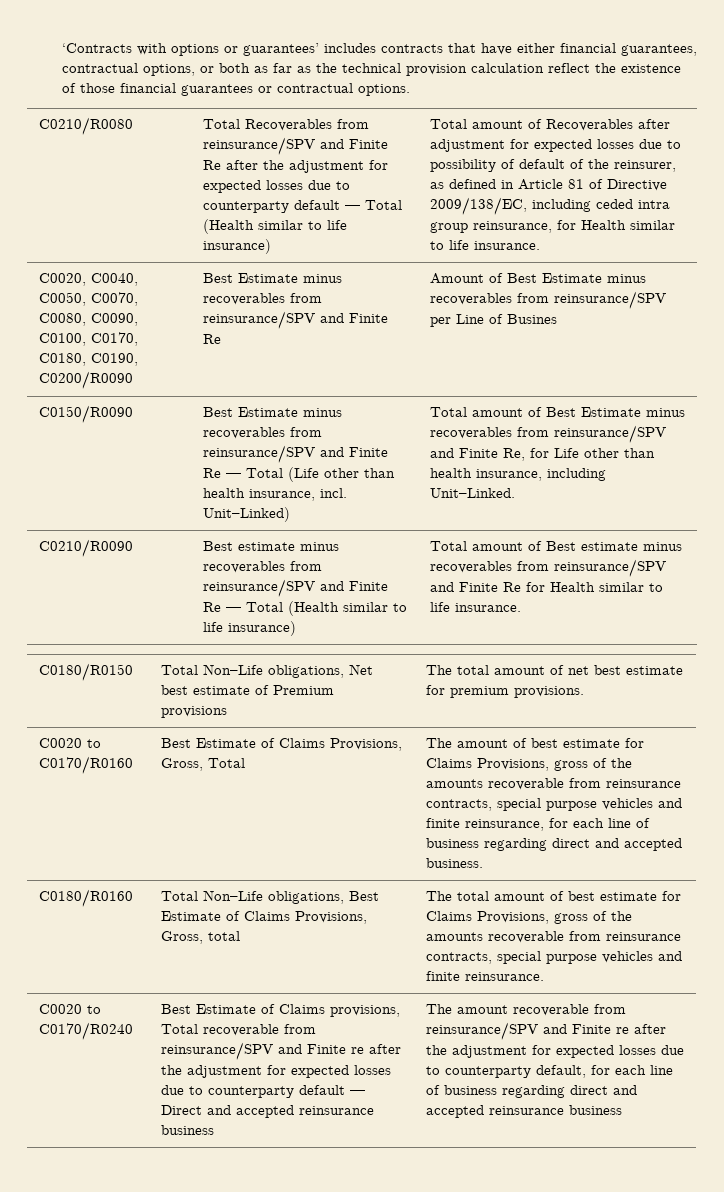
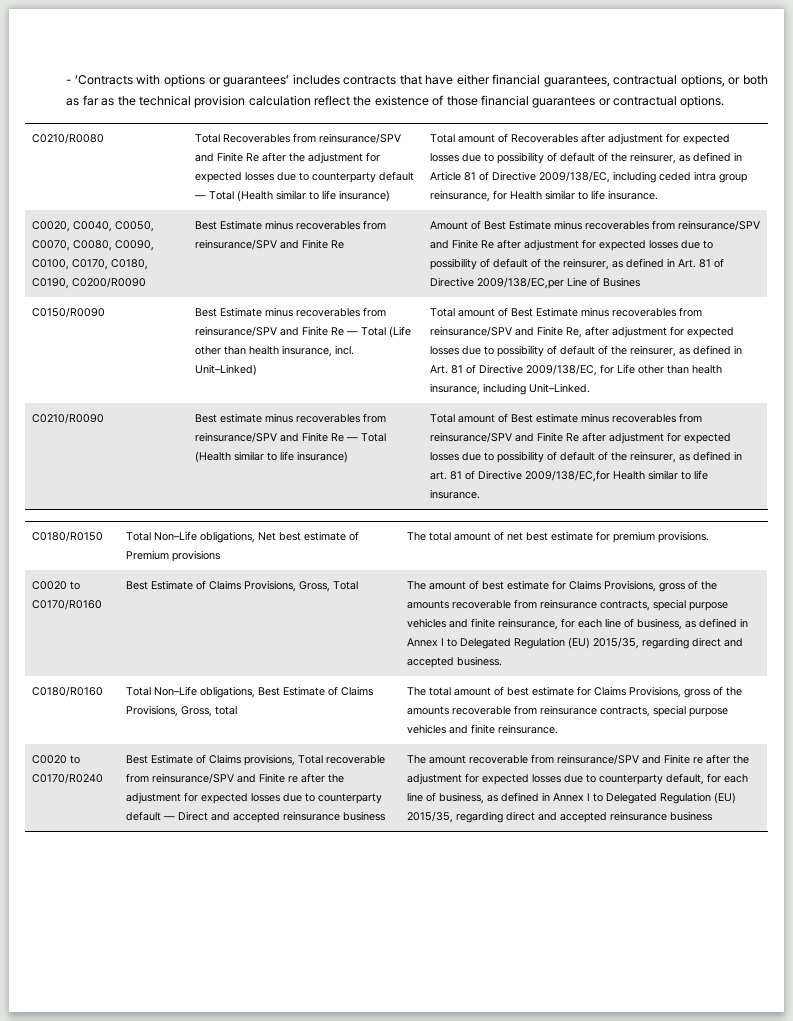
- ‘Contracts with options or guarantees’ includes contracts that have either financial guarantees, contractual options, or both as far as the technical provision calculation reflect the existence of those financial guarantees or contractual options.
+ - ‘Contracts with options or guarantees’ includes contracts that have either financial guarantees, contractual options, or both as far as the technical provision calculation reflect the existence of those financial guarantees or contractual options.
- Amount of Best Estimate minus recoverables from reinsurance/SPV per Line of Busines
+ Amount of Best Estimate minus recoverables from reinsurance/SPV and Finite Re after adjustment for expected losses due to possibility of default of the reinsurer, as defined in Art. 81 of Directive 2009/138/EC,per Line of Busines
- Total amount of Best Estimate minus recoverables from reinsurance/SPV and Finite Re, for Life other than health insurance, including Unit–Linked.
+ Total amount of Best Estimate minus recoverables from reinsurance/SPV and Finite Re, after adjustment for expected losses due to possibility of default of the reinsurer, as defined in Art. 81 of Directive 2009/138/EC, for Life other than health insurance, including Unit–Linked.
- Total amount of Best estimate minus recoverables from reinsurance/SPV and Finite Re for Health similar to life insurance.
+ Total amount of Best estimate minus recoverables from reinsurance/SPV and Finite Re after adjustment for expected losses due to possibility of default of the reinsurer, as defined in art. 81 of Directive 2009/138/EC,for Health similar to life insurance.
- The amount of best estimate for Claims Provisions, gross of the amounts recoverable from reinsurance contracts, special purpose vehicles and finite reinsurance, for each line of business regarding direct and accepted business.
+ The amount of best estimate for Claims Provisions, gross of the amounts recoverable from reinsurance contracts, special purpose vehicles and finite reinsurance, for each line of business, as defined in Annex I to Delegated Regulation (EU) 2015/35, regarding direct and accepted business.
- The amount recoverable from reinsurance/SPV and Finite re after the adjustment for expected losses due to counterparty default, for each line of business regarding direct and accepted reinsurance business
+ The amount recoverable from reinsurance/SPV and Finite re after the adjustment for expected losses due to counterparty default, for each line of business, as defined in Annex I to Delegated Regulation (EU) 2015/35, regarding direct and accepted reinsurance business

